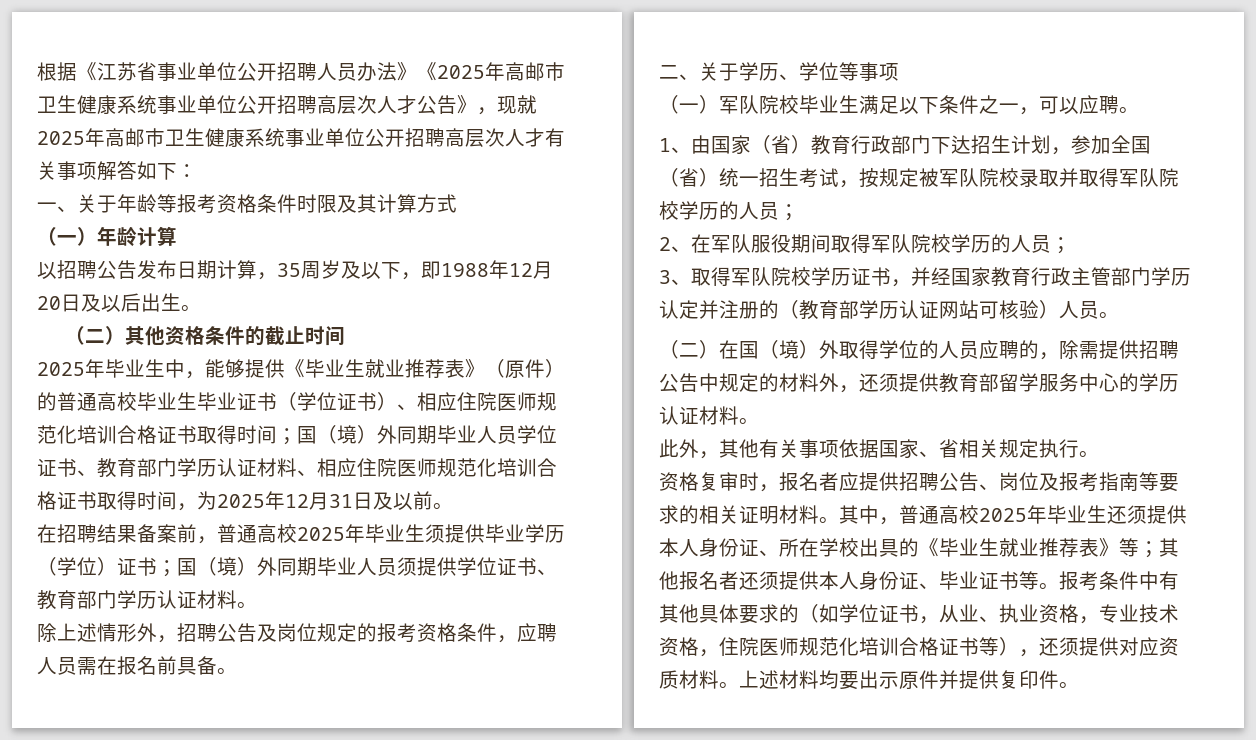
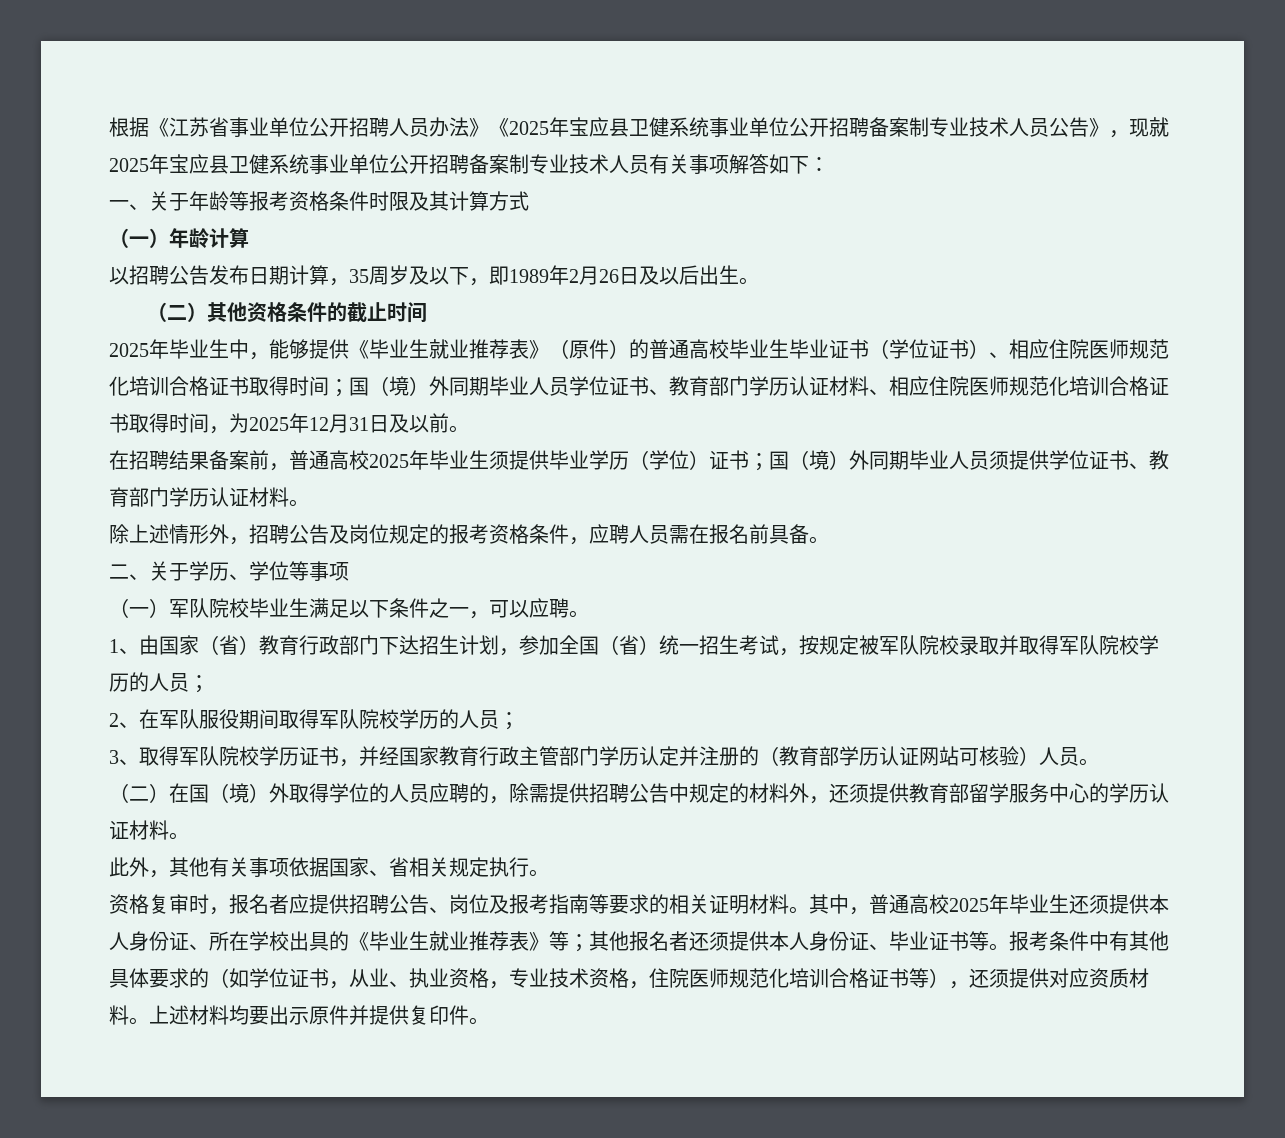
- 根据《江苏省事业单位公开招聘人员办法》《2025年高邮市卫生健康系统事业单位公开招聘高层次人才公告》，现就2025年高邮市卫生健康系统事业单位公开招聘高层次人才有关事项解答如下：
+ 根据《江苏省事业单位公开招聘人员办法》《2025年宝应县卫健系统事业单位公开招聘备案制专业技术人员公告》，现就2025年宝应县卫健系统事业单位公开招聘备案制专业技术人员有关事项解答如下：
- 以招聘公告发布日期计算，35周岁及以下，即1988年12月20日及以后出生。
+ 以招聘公告发布日期计算，35周岁及以下，即1989年2月26日及以后出生。

